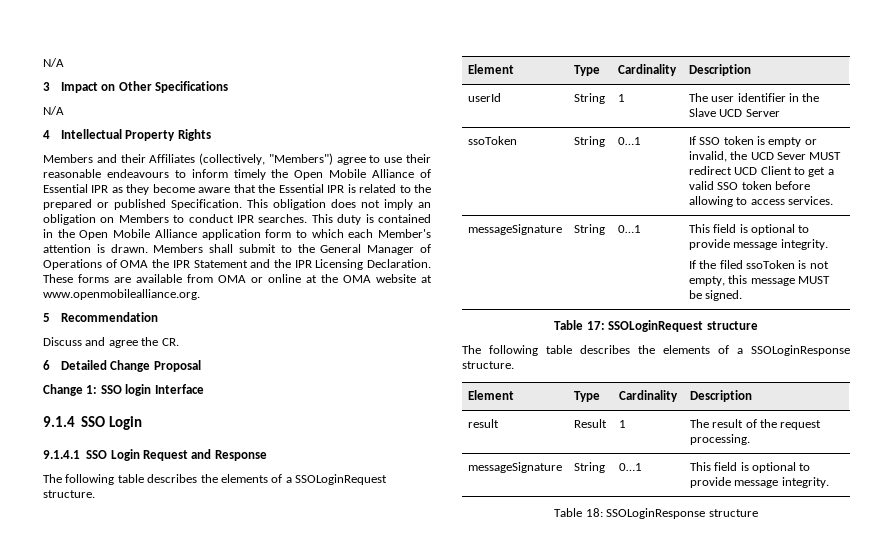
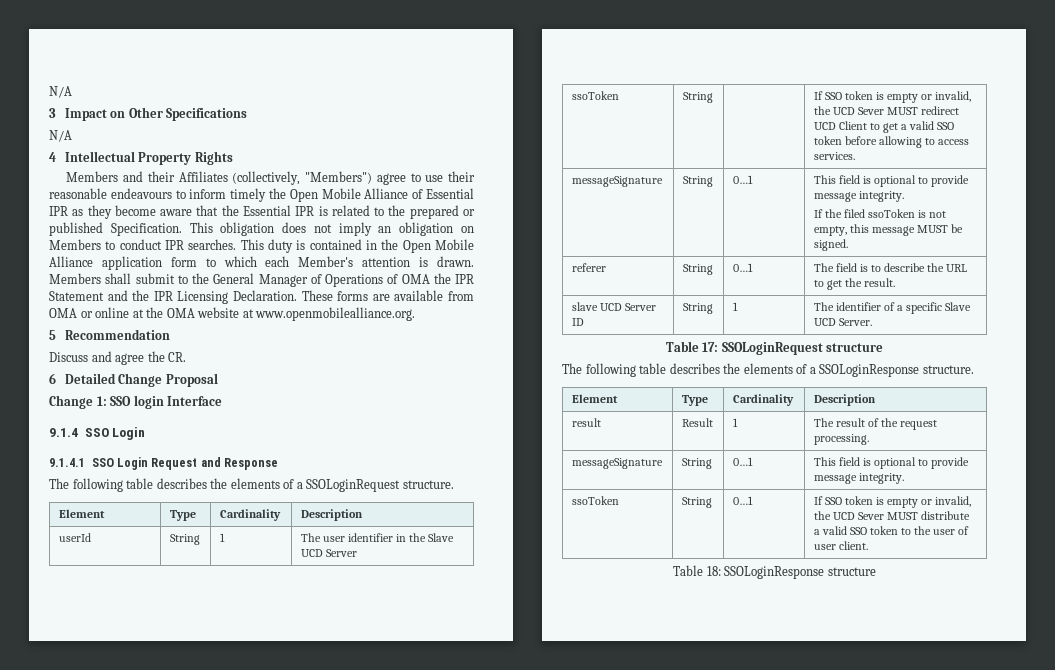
- ssoToken | String | 0…1 | If SSO token is empty or invalid, the UCD Sever MUST redirect UCD Client to get a valid SSO token before allowing to access services.
+ ssoToken | String | | If SSO token is empty or invalid, the UCD Sever MUST redirect UCD Client to get a valid SSO token before allowing to access services.
+ referer | String | 0…1 | The field is to describe the URL to get the result.
+ slave UCD Server ID | String | 1 | The identifier of a specific Slave UCD Server.
+ ssoToken | String | 0…1 | If SSO token is empty or invalid, the UCD Sever MUST distribute a valid SSO token to the user of user client.

